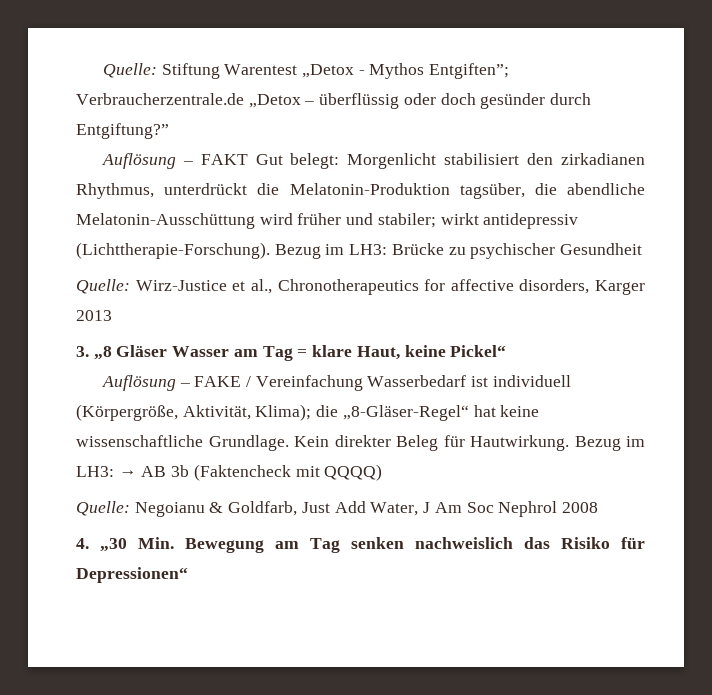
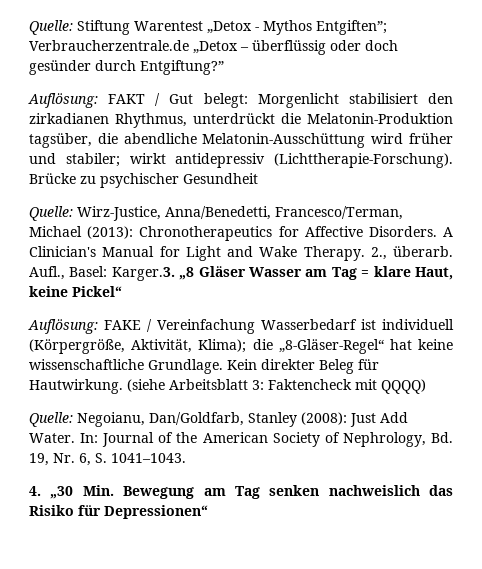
- Auflösung – FAKT Gut belegt: Morgenlicht stabilisiert den zirkadianen Rhythmus, unterdrückt die Melatonin-Produktion tagsüber, die abendliche Melatonin-Ausschüttung wird früher und stabiler; wirkt antidepressiv (Lichttherapie-Forschung).
+ Auflösung: FAKT / Gut belegt: Morgenlicht stabilisiert den zirkadianen Rhythmus, unterdrückt die Melatonin-Produktion tagsüber, die abendliche Melatonin-Ausschüttung wird früher und stabiler; wirkt antidepressiv (Lichttherapie-Forschung).
- Bezug im LH3: Brücke zu psychischer Gesundheit
+ Brücke zu psychischer Gesundheit
- Quelle: Wirz-Justice et al., Chronotherapeutics for affective disorders, Karger 2013
- 3. „8 Gläser Wasser am Tag = klare Haut, keine Pickel“
+ Quelle: Wirz-Justice, Anna/Benedetti, Francesco/Terman, Michael (2013): Chronotherapeutics for Affective Disorders. A Clinician's Manual for Light and Wake Therapy. 2., überarb. Aufl., Basel: Karger.3. „8 Gläser Wasser am Tag = klare Haut, keine Pickel“
- Auflösung – FAKE / Vereinfachung Wasserbedarf ist individuell (Körpergröße, Aktivität, Klima); die „8-Gläser-Regel“ hat keine wissenschaftliche Grundlage.
+ Auflösung: FAKE / Vereinfachung Wasserbedarf ist individuell (Körpergröße, Aktivität, Klima); die „8-Gläser-Regel“ hat keine wissenschaftliche Grundlage.
- Bezug im LH3: → AB 3b (Faktencheck mit QQQQ)
- Quelle: Negoianu & Goldfarb, Just Add Water, J Am Soc Nephrol 2008
+ (siehe Arbeitsblatt 3: Faktencheck mit QQQQ)
+ Quelle: Negoianu, Dan/Goldfarb, Stanley (2008): Just Add Water. In: Journal of the American Society of Nephrology, Bd. 19, Nr. 6, S. 1041–1043.

